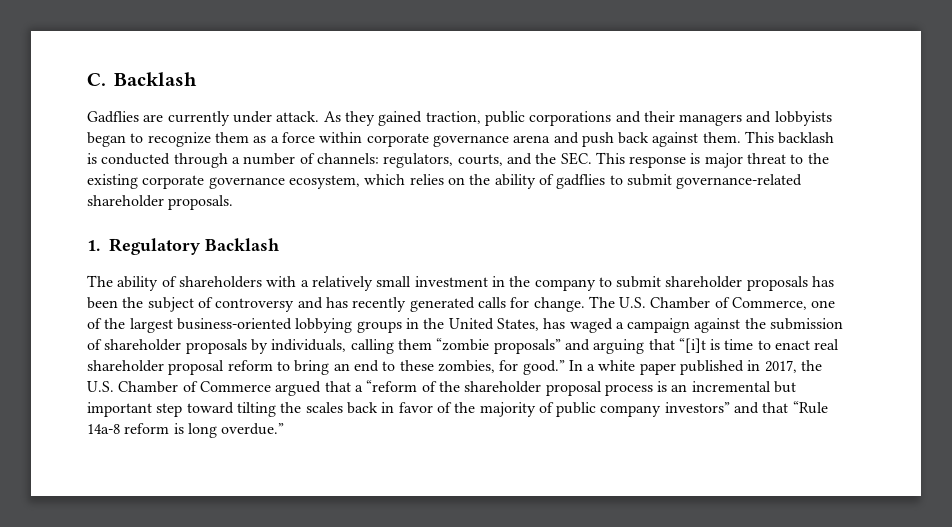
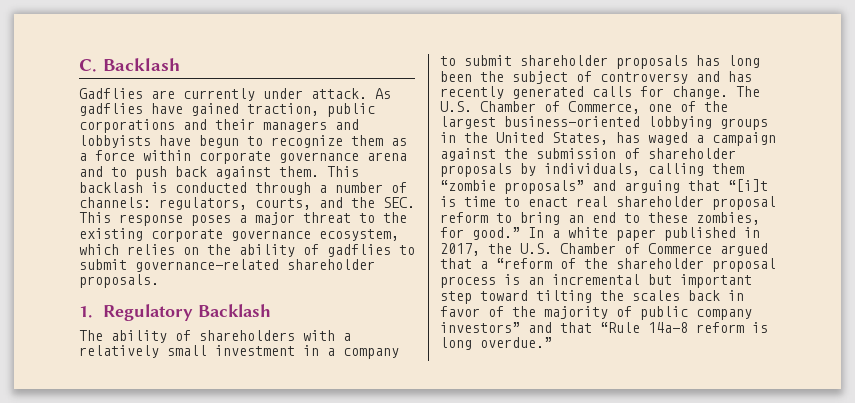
- As they gained traction, public corporations and their managers and lobbyists began to recognize them as a force within corporate governance arena and push back against them.
+ As gadflies have gained traction, public corporations and their managers and lobbyists have begun to recognize them as a force within corporate governance arena and to push back against them.
- This backlash is conducted through a number of channels: regulators, courts, and the SEC. This response is major threat to the existing corporate governance ecosystem, which relies on the ability of gadflies to submit governance-related shareholder proposals.
+ This backlash is conducted through a number of channels: regulators, courts, and the SEC. This response poses a major threat to the existing corporate governance ecosystem, which relies on the ability of gadflies to submit governance-related shareholder proposals.
- The ability of shareholders with a relatively small investment in the company to submit shareholder proposals has been the subject of controversy and has recently generated calls for change.
+ The ability of shareholders with a relatively small investment in a company to submit shareholder proposals has long been the subject of controversy and has recently generated calls for change.

